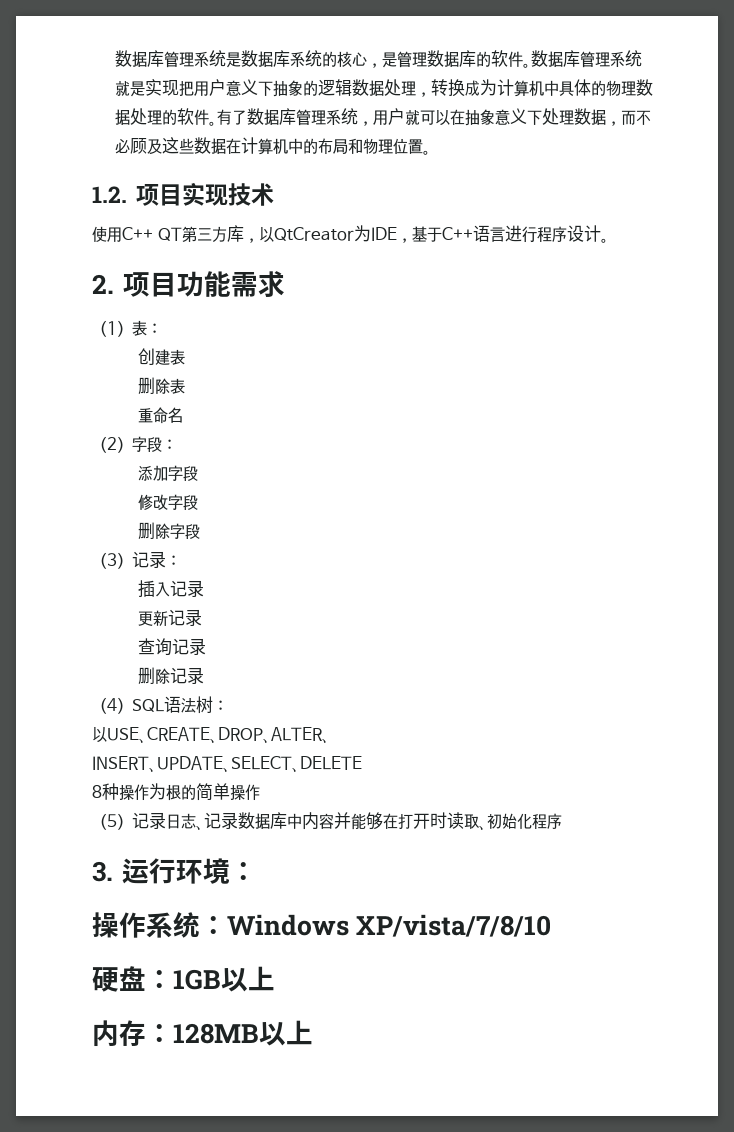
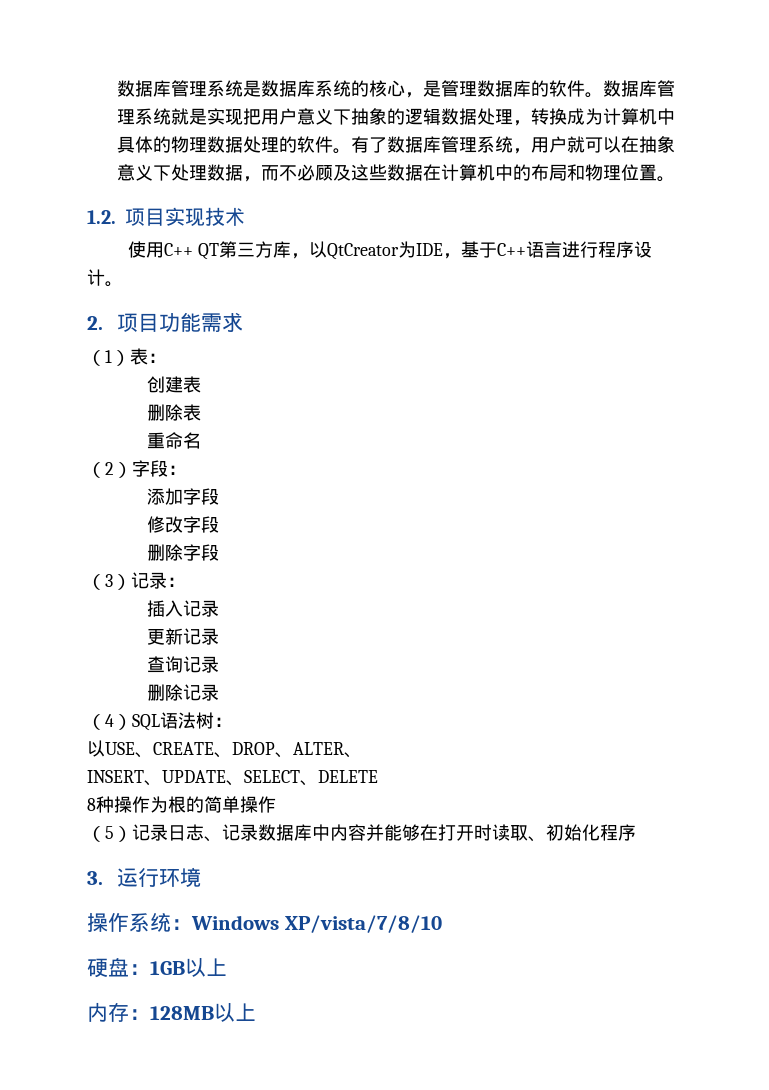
- 3.运行环境：
+ 3.运行环境

